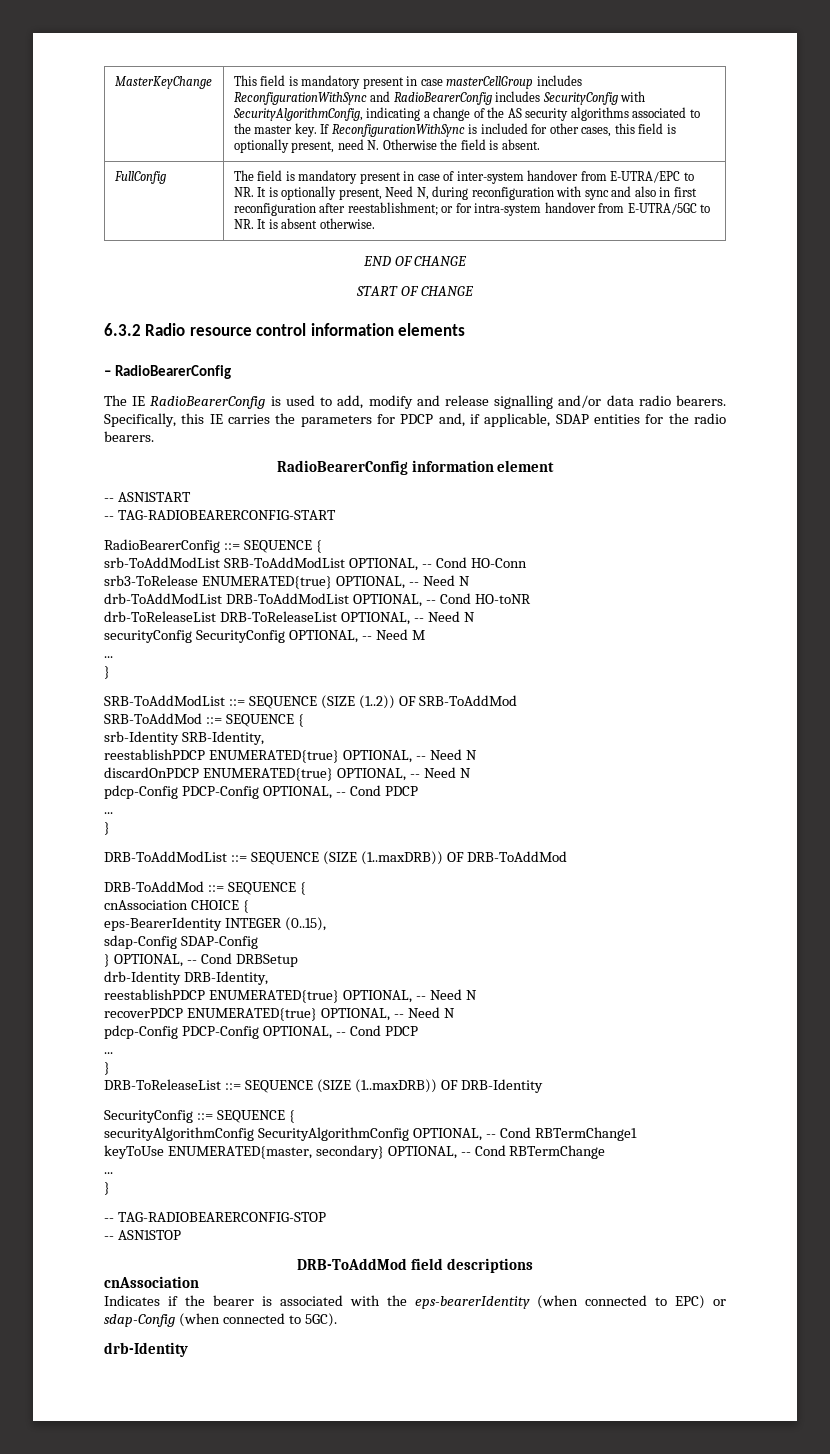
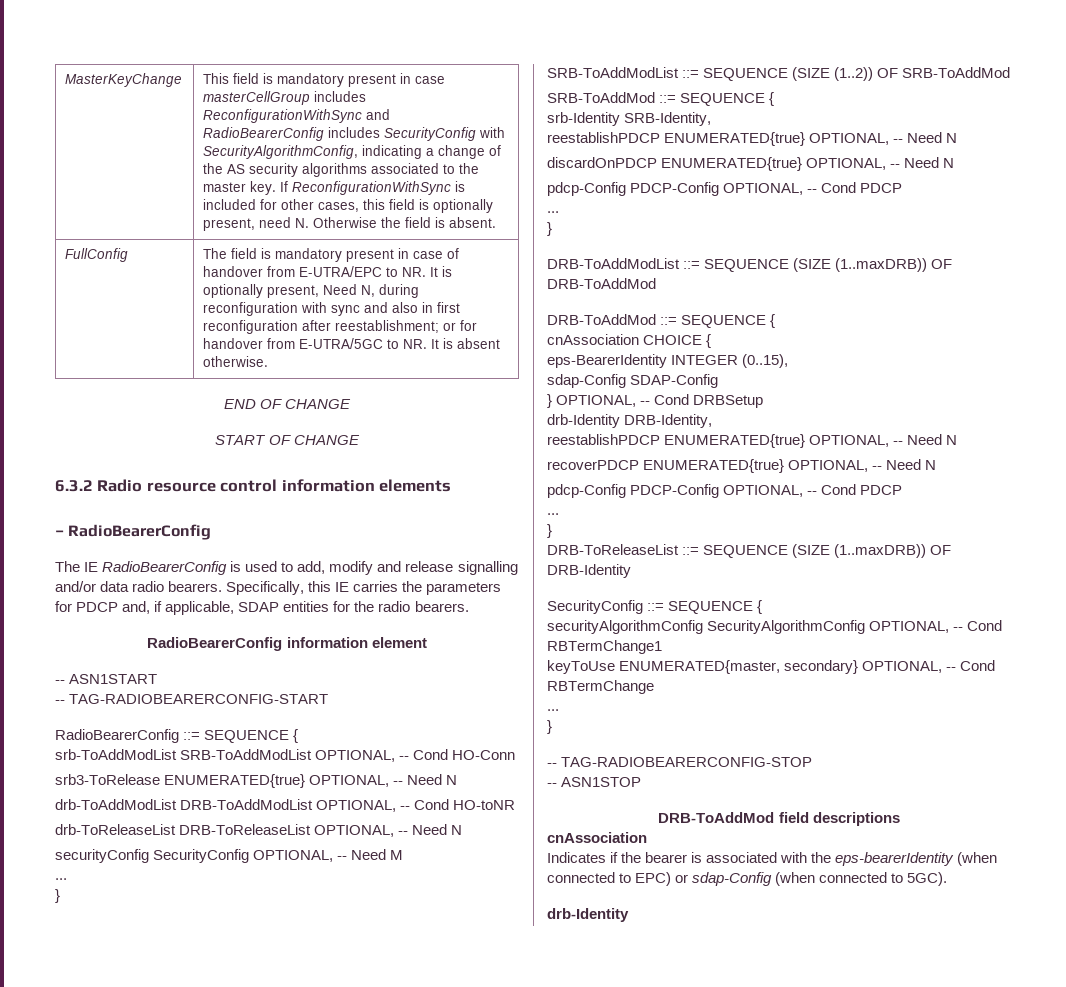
- The field is mandatory present in case of inter-system handover from E-UTRA/EPC to NR. It is optionally present, Need N, during reconfiguration with sync and also in first reconfiguration after reestablishment; or for intra-system handover from E-UTRA/5GC to NR. It is absent otherwise.
+ The field is mandatory present in case of handover from E-UTRA/EPC to NR. It is optionally present, Need N, during reconfiguration with sync and also in first reconfiguration after reestablishment; or for handover from E-UTRA/5GC to NR. It is absent otherwise.

